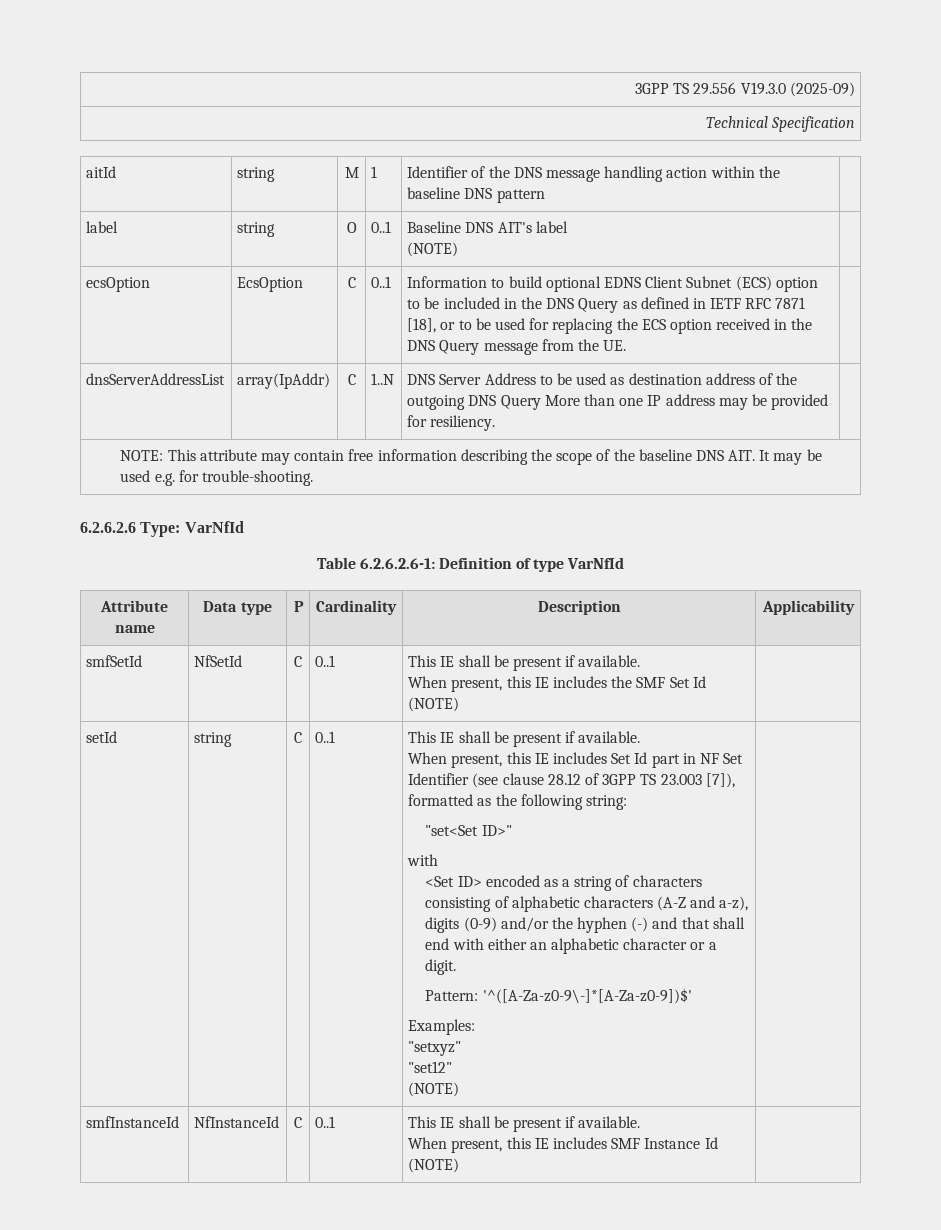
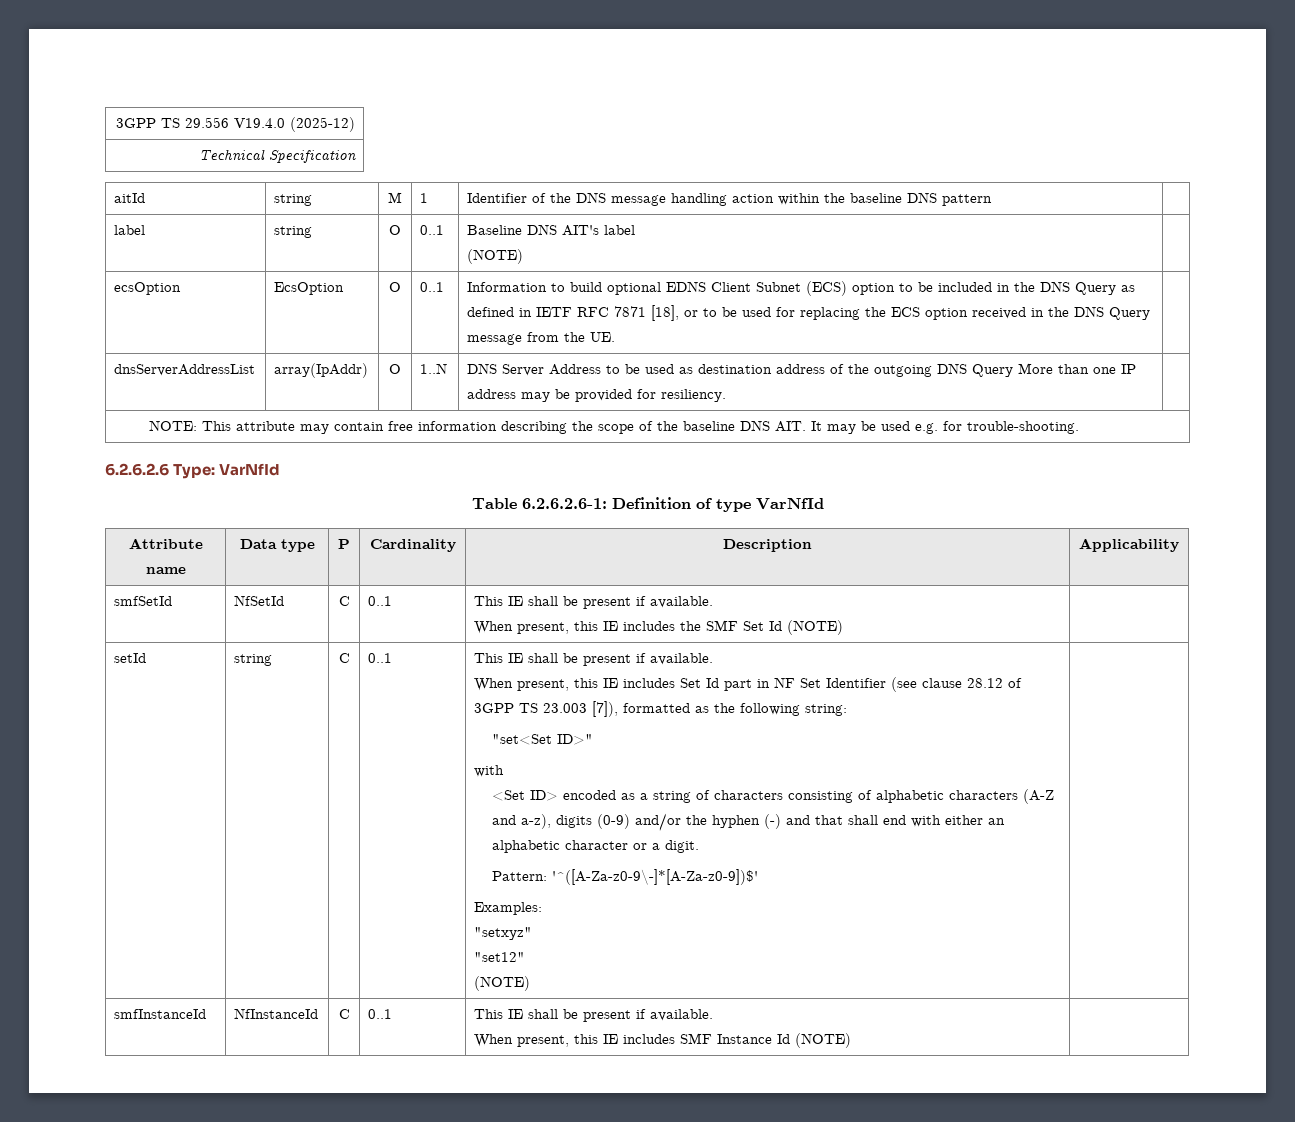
- 3GPP TS 29.556 V19.3.0 (2025-09)
+ 3GPP TS 29.556 V19.4.0 (2025-12)
- EcsOption | C
+ EcsOption | O
- dnsServerAddressList | array(IpAddr) | C | 1..N | DNS Server Address to be used as destination address of the outgoing DNS Query More than one IP address may be provided for resiliency. |
+ dnsServerAddressList | array(IpAddr) | O | 1..N | DNS Server Address to be used as destination address of the outgoing DNS Query More than one IP address may be provided for resiliency. |

